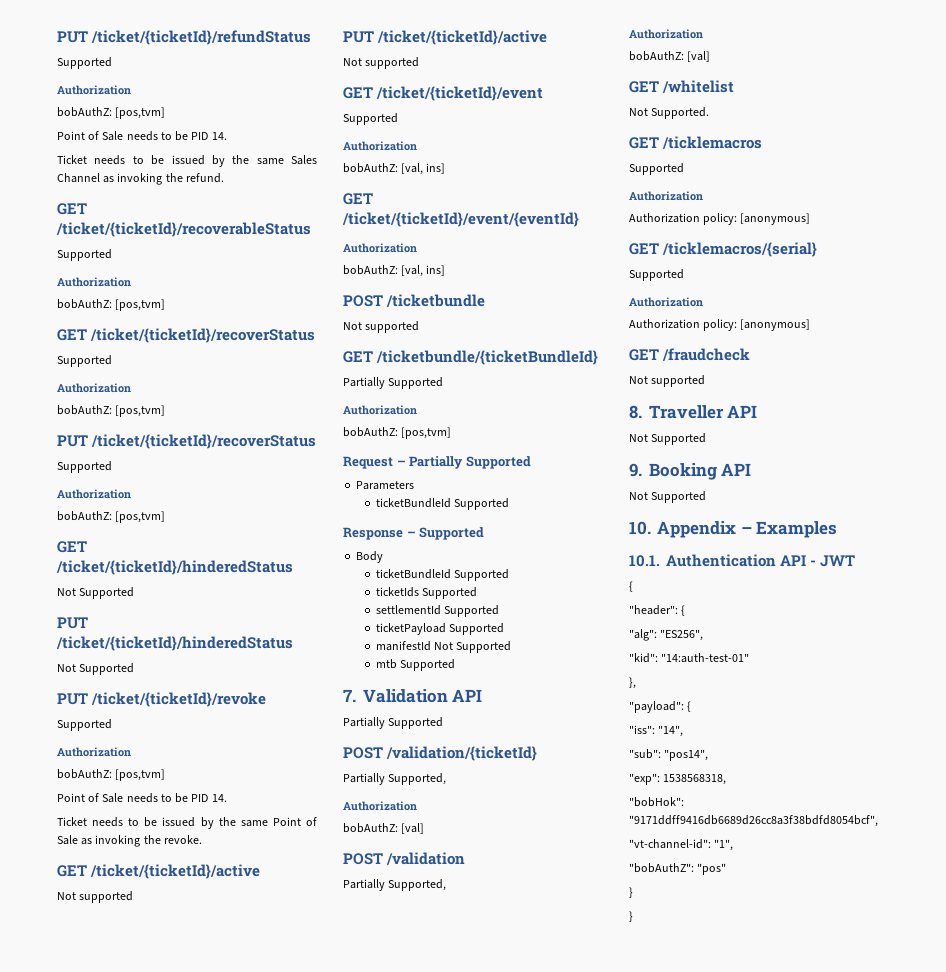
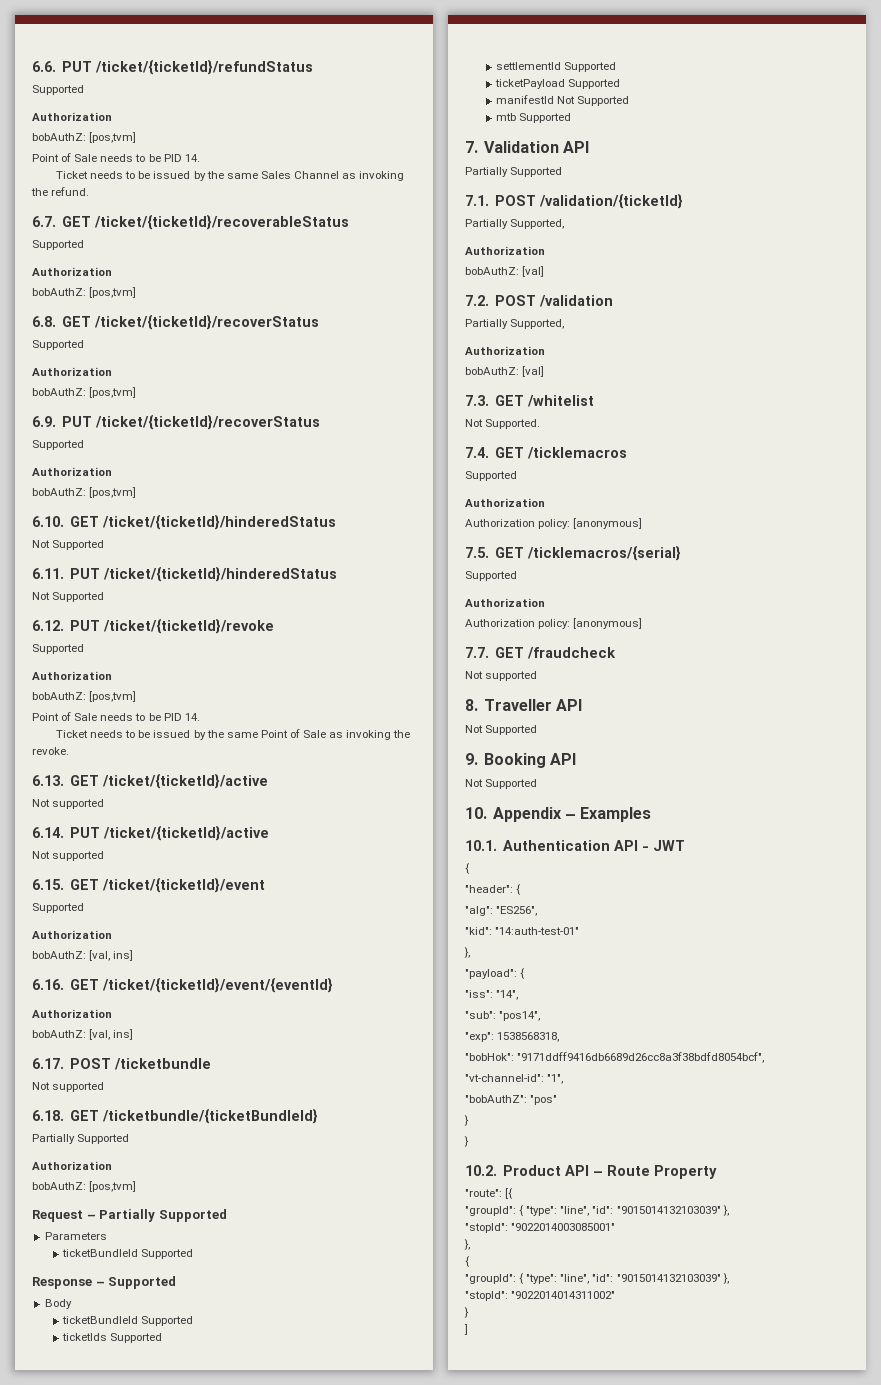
- PUT /ticket/{ticketId}/refundStatus
+ 6.6. PUT /ticket/{ticketId}/refundStatus
- GET /ticket/{ticketId}/recoverableStatus
+ 6.7. GET /ticket/{ticketId}/recoverableStatus
- GET /ticket/{ticketId}/recoverStatus
+ 6.8. GET /ticket/{ticketId}/recoverStatus
- PUT /ticket/{ticketId}/recoverStatus
+ 6.9. PUT /ticket/{ticketId}/recoverStatus
- GET /ticket/{ticketId}/hinderedStatus
+ 6.10. GET /ticket/{ticketId}/hinderedStatus
- PUT /ticket/{ticketId}/hinderedStatus
+ 6.11. PUT /ticket/{ticketId}/hinderedStatus
- PUT /ticket/{ticketId}/revoke
+ 6.12. PUT /ticket/{ticketId}/revoke
- GET /ticket/{ticketId}/active
+ 6.13. GET /ticket/{ticketId}/active
- PUT /ticket/{ticketId}/active
+ 6.14. PUT /ticket/{ticketId}/active
- GET /ticket/{ticketId}/event
+ 6.15. GET /ticket/{ticketId}/event
- GET /ticket/{ticketId}/event/{eventId}
+ 6.16. GET /ticket/{ticketId}/event/{eventId}
- POST /ticketbundle
+ 6.17. POST /ticketbundle
- GET /ticketbundle/{ticketBundleId}
+ 6.18. GET /ticketbundle/{ticketBundleId}
- POST /validation/{ticketId}
+ 7.1. POST /validation/{ticketId}
- POST /validation
+ 7.2. POST /validation
- GET /whitelist
+ 7.3. GET /whitelist
- GET /ticklemacros
+ 7.4. GET /ticklemacros
- GET /ticklemacros/{serial}
+ 7.5. GET /ticklemacros/{serial}
- GET /fraudcheck
+ 7.7. GET /fraudcheck
+ 10.2. Product API – Route Property
+ "route": [{
+ "groupId": { "type": "line", "id": "9015014132103039" },
+ "stopId": "9022014003085001"
+ },
+ {
+ "groupId": { "type": "line", "id": "9015014132103039" },
+ "stopId": "9022014014311002"
+ }
+ ]

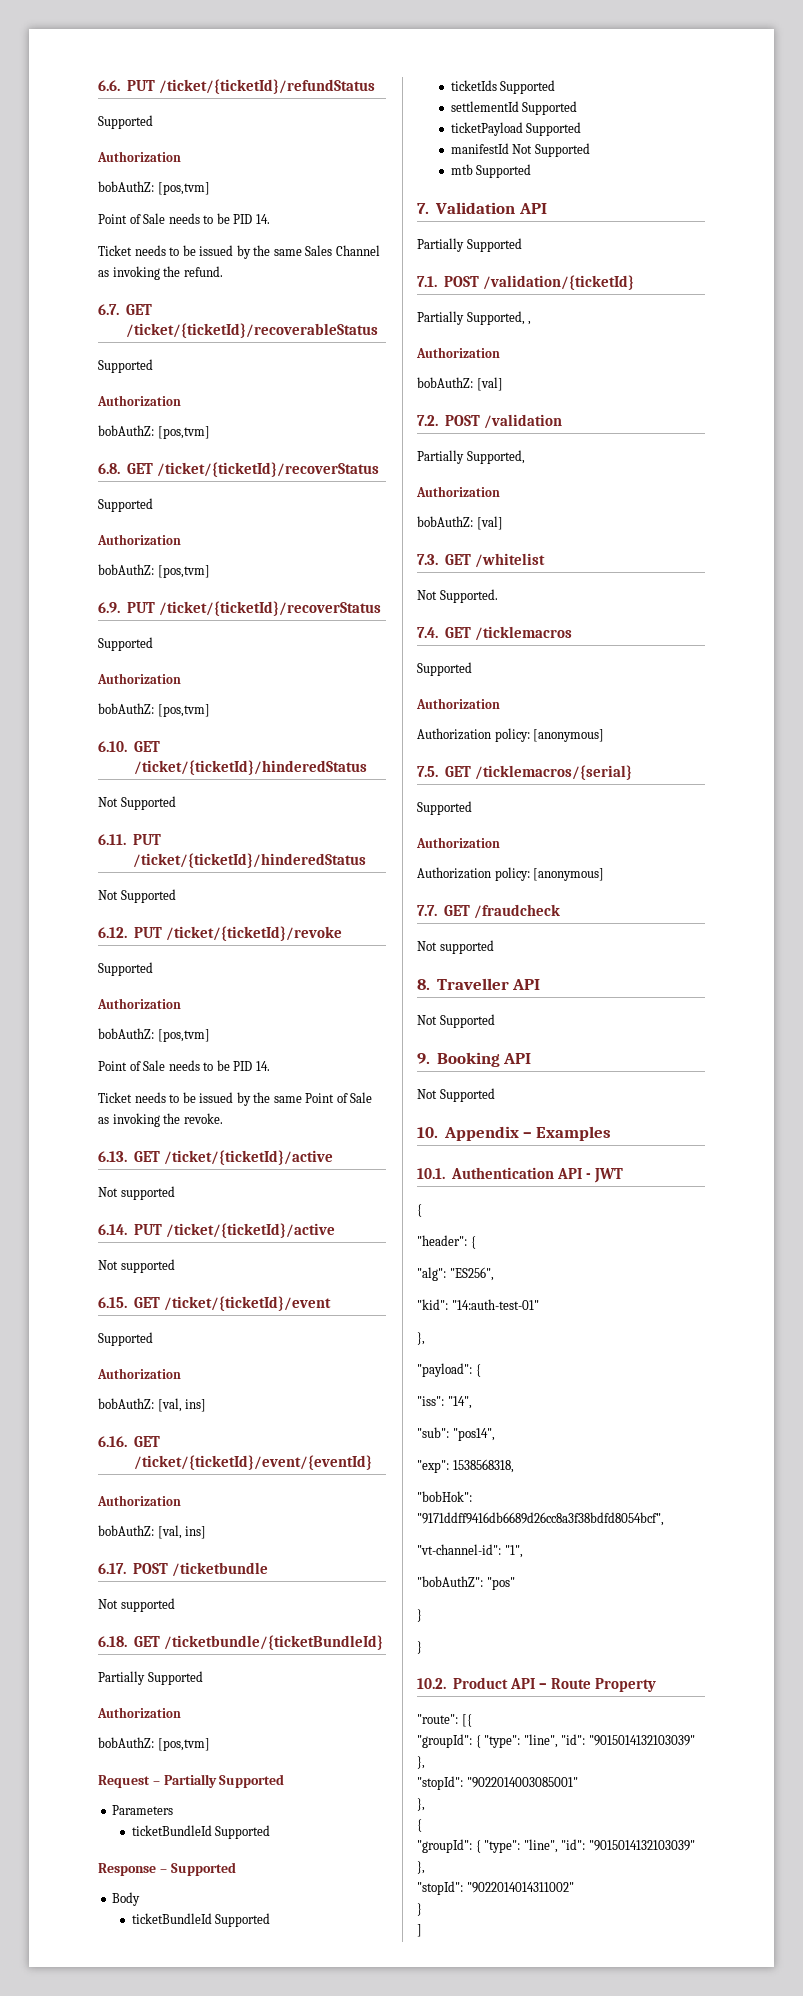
  7.1. POST /validation/{ticketId}
- Partially Supported,
+ Partially Supported, ,

